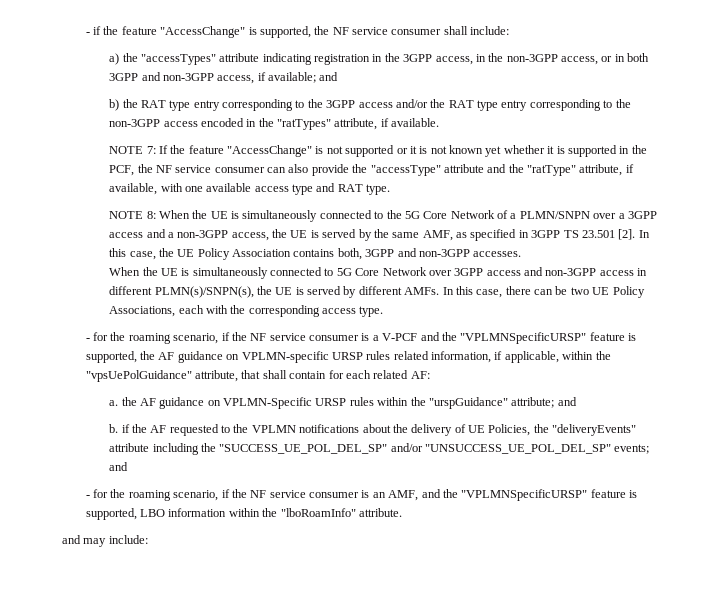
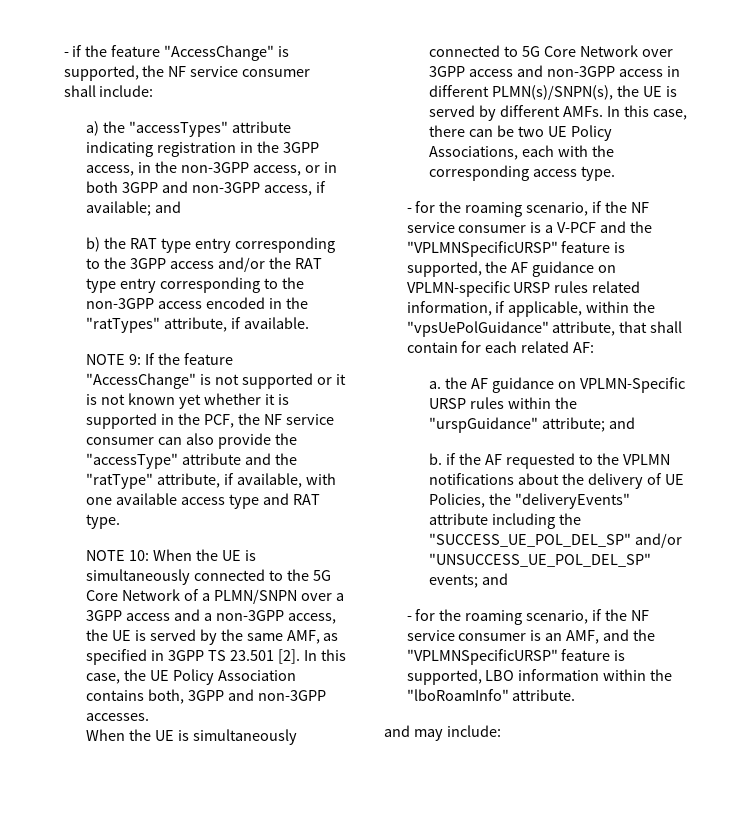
- NOTE 7: If the feature "AccessChange" is not supported or it is not known yet whether it is supported in the PCF, the NF service consumer can also provide the "accessType" attribute and the "ratType" attribute, if available, with one available access type and RAT type.
+ NOTE 9: If the feature "AccessChange" is not supported or it is not known yet whether it is supported in the PCF, the NF service consumer can also provide the "accessType" attribute and the "ratType" attribute, if available, with one available access type and RAT type.
- NOTE 8: When the UE is simultaneously connected to the 5G Core Network of a PLMN/SNPN over a 3GPP access and a non-3GPP access, the UE is served by the same AMF, as specified in 3GPP TS 23.501 [2].
+ NOTE 10: When the UE is simultaneously connected to the 5G Core Network of a PLMN/SNPN over a 3GPP access and a non-3GPP access, the UE is served by the same AMF, as specified in 3GPP TS 23.501 [2].

